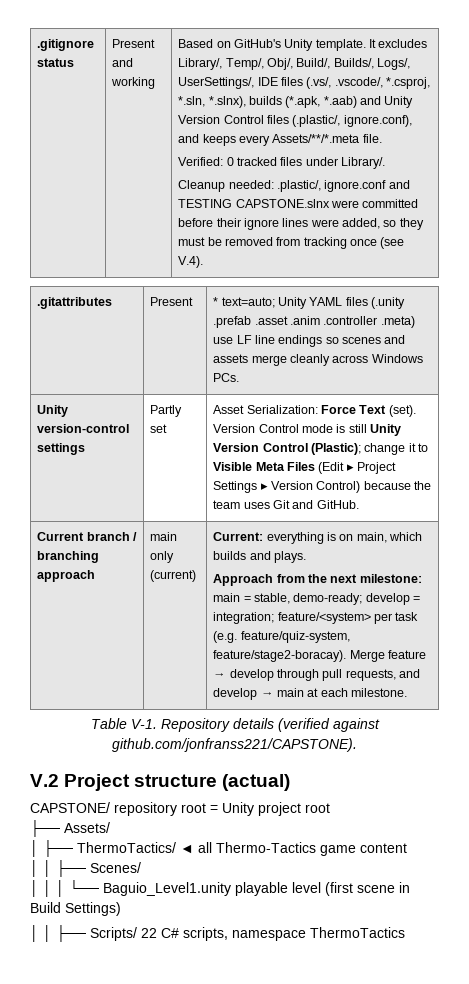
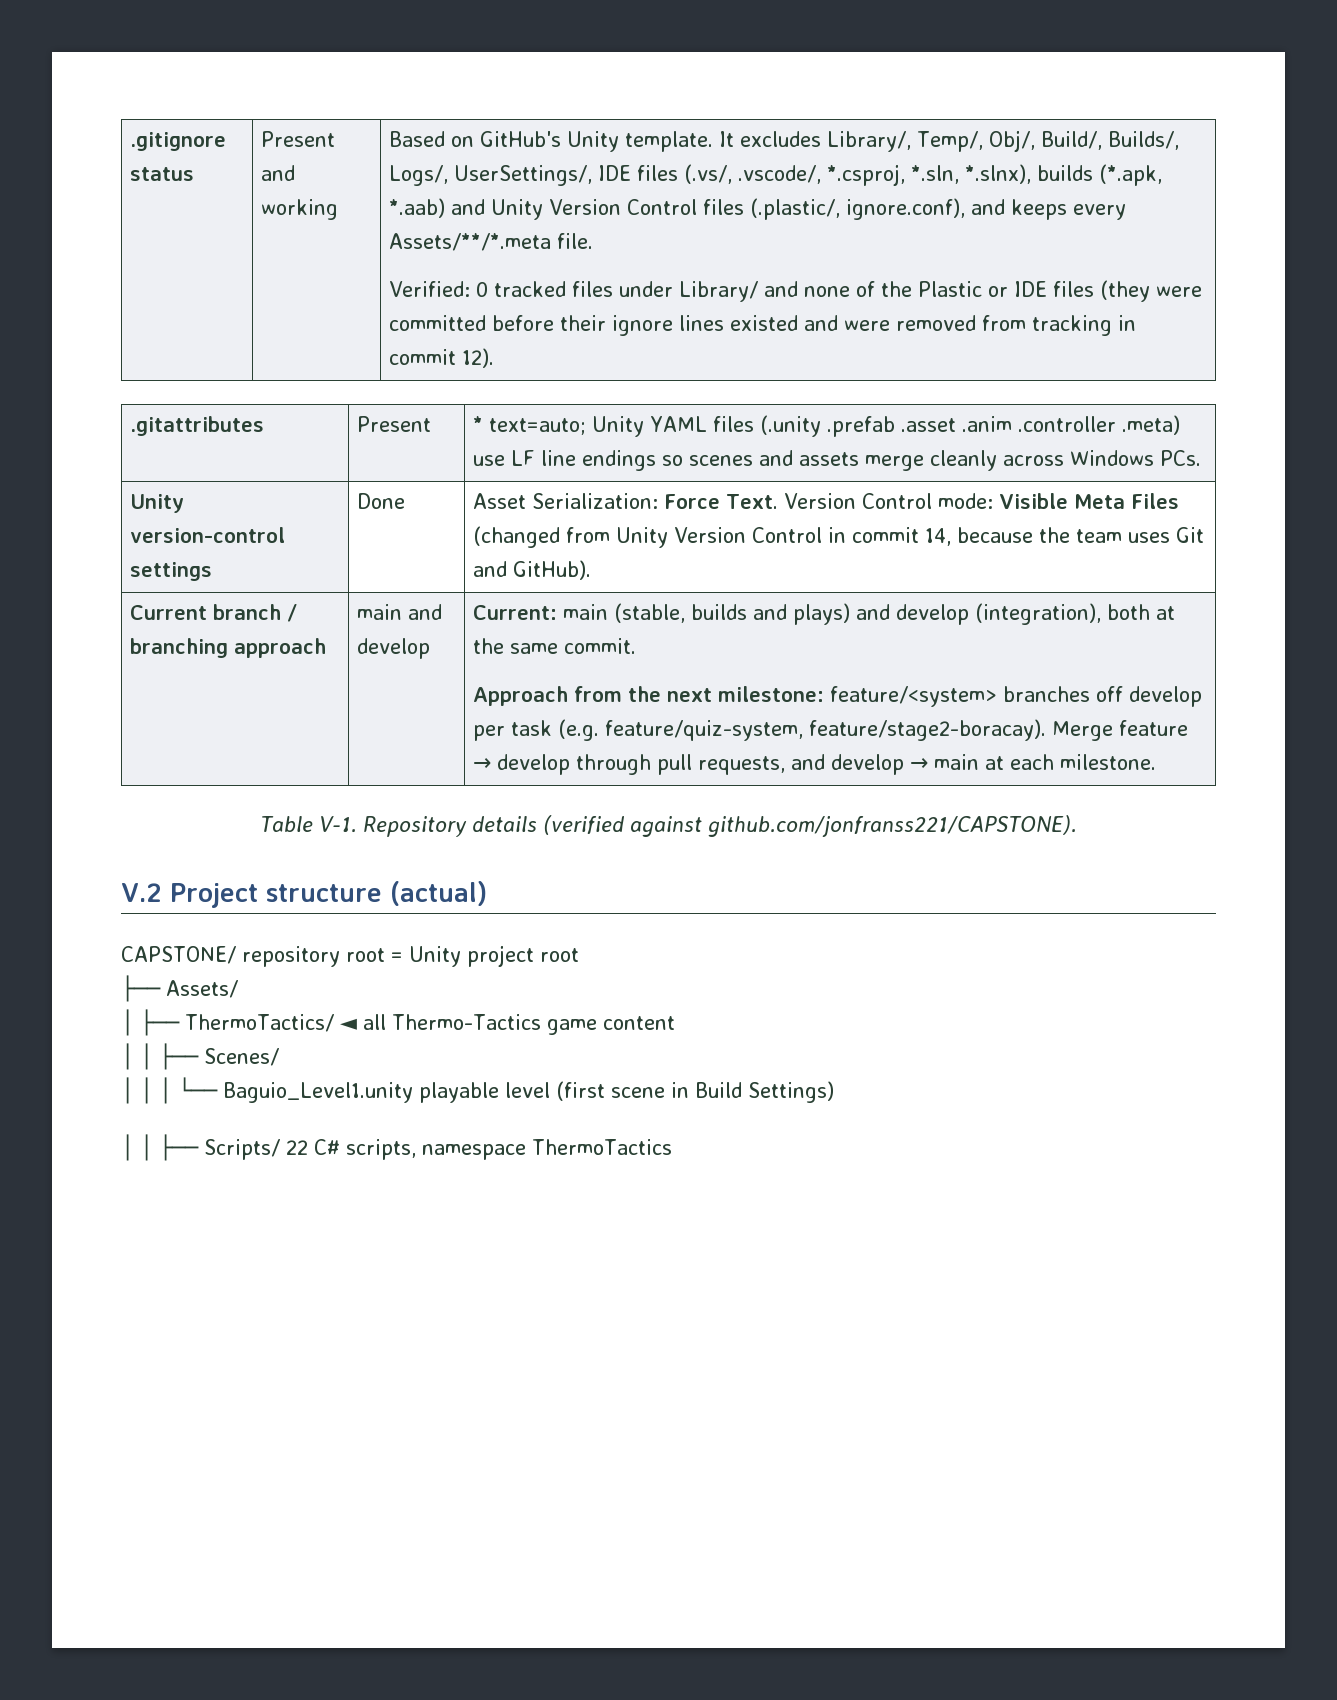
- Verified: 0 tracked files under Library/.
- Cleanup needed: .plastic/, ignore.conf and TESTING CAPSTONE.slnx were committed before their ignore lines were added, so they must be removed from tracking once (see V.4).
+ Verified: 0 tracked files under Library/ and none of the Plastic or IDE files (they were committed before their ignore lines existed and were removed from tracking in commit 12).
- Unity version-control settings | Partly set | Asset Serialization: Force Text (set). Version Control mode is still Unity Version Control (Plastic); change it to Visible Meta Files (Edit ▸ Project Settings ▸ Version Control) because the team uses Git and GitHub.
+ Unity version-control settings | Done | Asset Serialization: Force Text. Version Control mode: Visible Meta Files (changed from Unity Version Control in commit 14, because the team uses Git and GitHub).
- main only (current)
+ main and develop
- Current: everything is on main, which builds and plays.
+ Current: main (stable, builds and plays) and develop (integration), both at the same commit.
- Approach from the next milestone: main = stable, demo-ready; develop = integration; feature/<system> per task (e.g. feature/quiz-system, feature/stage2-boracay).
+ Approach from the next milestone: feature/<system> branches off develop per task (e.g. feature/quiz-system, feature/stage2-boracay).

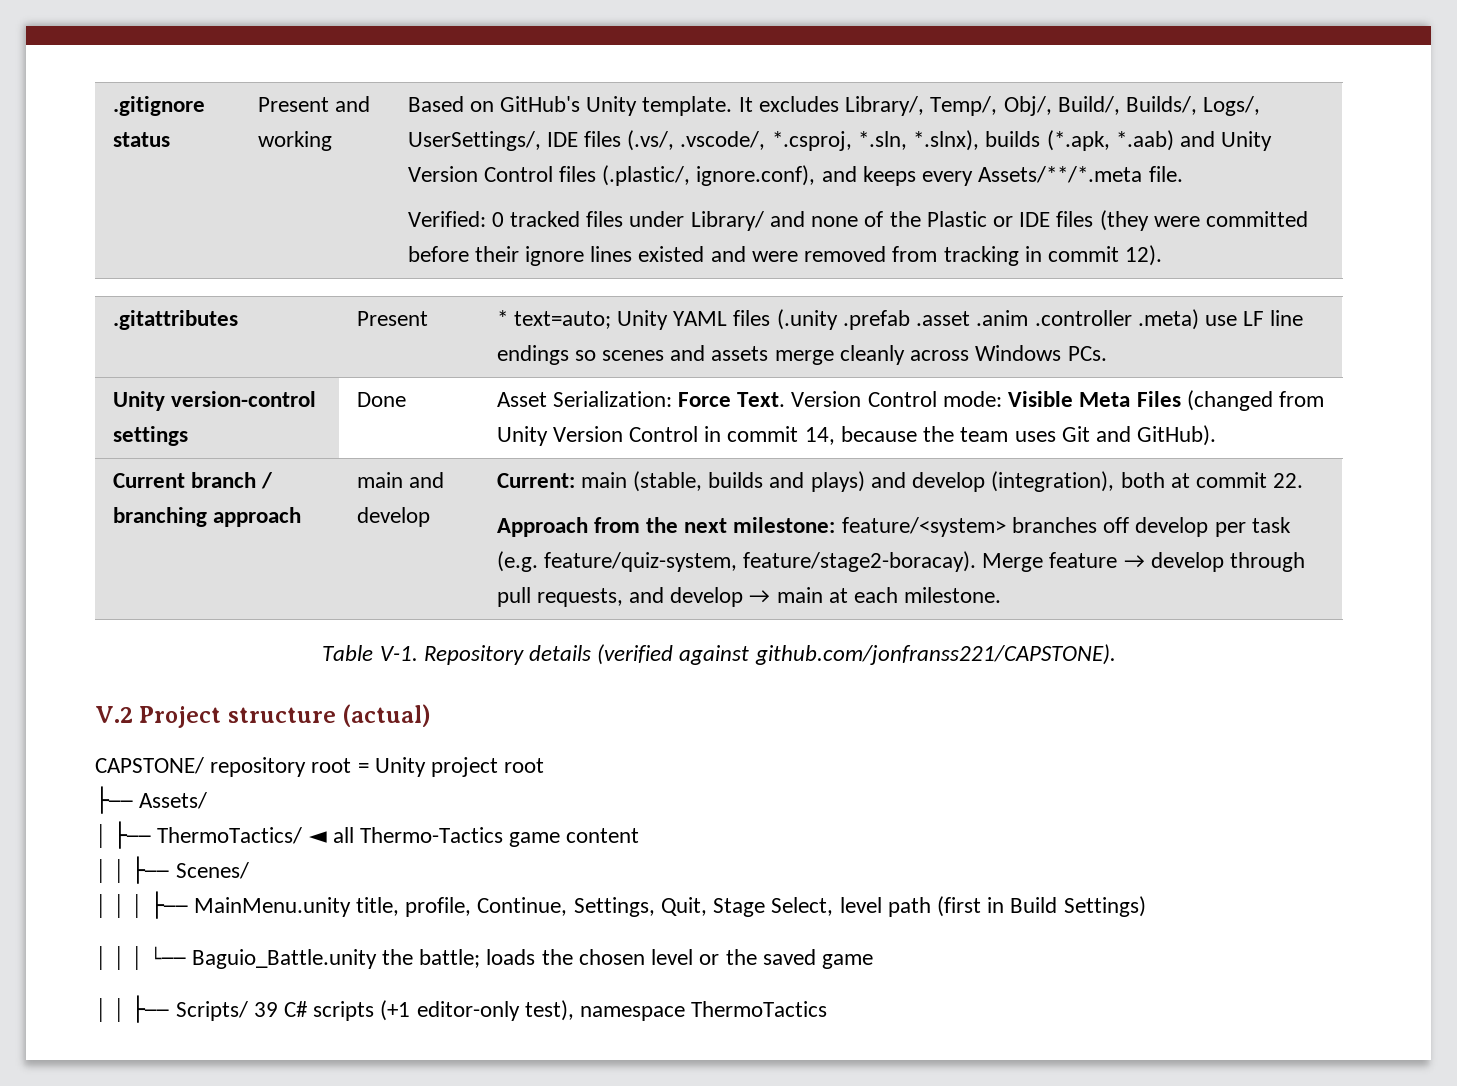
- Current: main (stable, builds and plays) and develop (integration), both at the same commit.
+ Current: main (stable, builds and plays) and develop (integration), both at commit 22.
- │ │ │ └── Baguio_Level1.unity playable level (first scene in Build Settings)
- │ │ ├── Scripts/ 22 C# scripts, namespace ThermoTactics
+ │ │ │ ├── MainMenu.unity title, profile, Continue, Settings, Quit, Stage Select, level path (first in Build Settings)
+ │ │ │ └── Baguio_Battle.unity the battle; loads the chosen level or the saved game
+ │ │ ├── Scripts/ 39 C# scripts (+1 editor-only test), namespace ThermoTactics

